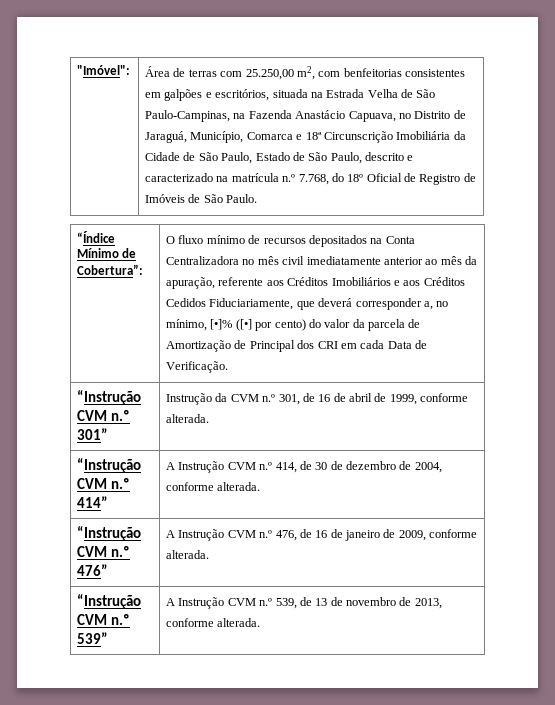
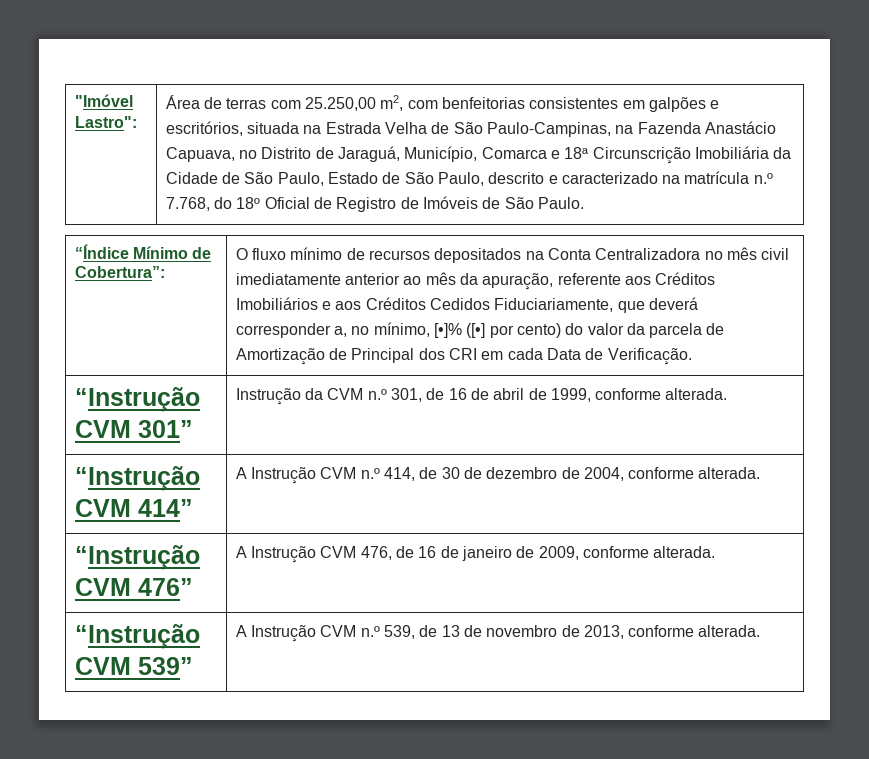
- "Imóvel":
+ "Imóvel Lastro":
- “Instrução CVM n.º 301” | Instrução da CVM n.º 301, de 16 de abril de 1999, conforme alterada.
+ “Instrução CVM 301” | Instrução da CVM n.º 301, de 16 de abril de 1999, conforme alterada.
- “Instrução CVM n.º 414” | A Instrução CVM n.º 414, de 30 de dezembro de 2004, conforme alterada.
+ “Instrução CVM 414” | A Instrução CVM n.º 414, de 30 de dezembro de 2004, conforme alterada.
- “Instrução CVM n.º 476” | A Instrução CVM n.º 476, de 16 de janeiro de 2009, conforme alterada.
+ “Instrução CVM 476” | A Instrução CVM 476, de 16 de janeiro de 2009, conforme alterada.
- “Instrução CVM n.º 539” | A Instrução CVM n.º 539, de 13 de novembro de 2013, conforme alterada.
+ “Instrução CVM 539” | A Instrução CVM n.º 539, de 13 de novembro de 2013, conforme alterada.

